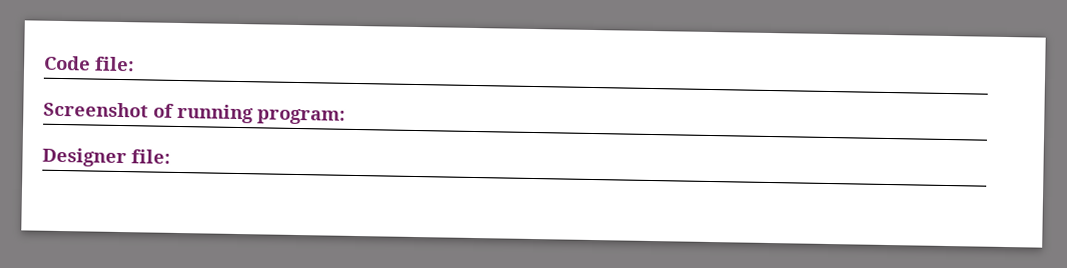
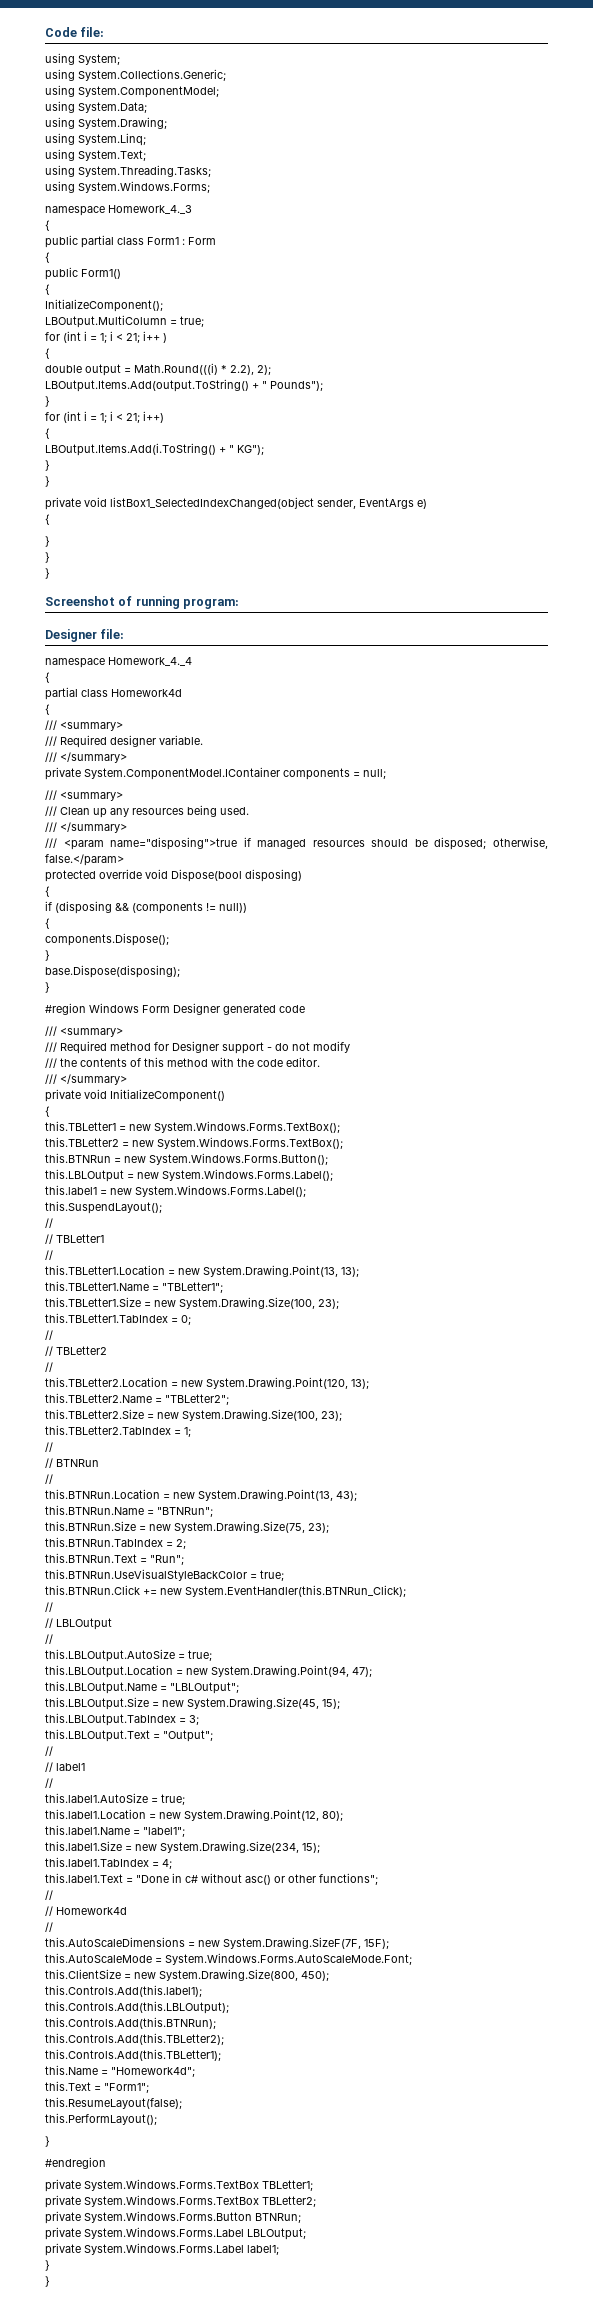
+ using System;
+ using System.Collections.Generic;
+ using System.ComponentModel;
+ using System.Data;
+ using System.Drawing;
+ using System.Linq;
+ using System.Text;
+ using System.Threading.Tasks;
+ using System.Windows.Forms;
+ namespace Homework_4._3
+ {
+ public partial class Form1 : Form
+ {
+ public Form1()
+ {
+ InitializeComponent();
+ LBOutput.MultiColumn = true;
+ for (int i = 1; i < 21; i++ )
+ {
+ double output = Math.Round(((i) * 2.2), 2);
+ LBOutput.Items.Add(output.ToString() + " Pounds");
+ }
+ for (int i = 1; i < 21; i++)
+ {
+ LBOutput.Items.Add(i.ToString() + " KG");
+ }
+ }
+ private void listBox1_SelectedIndexChanged(object sender, EventArgs e)
+ {
+ }
+ }
+ }
+ namespace Homework_4._4
+ {
+ partial class Homework4d
+ {
+ /// <summary>
+ /// Required designer variable.
+ /// </summary>
+ private System.ComponentModel.IContainer components = null;
+ /// <summary>
+ /// Clean up any resources being used.
+ /// </summary>
+ /// <param name="disposing">true if managed resources should be disposed; otherwise, false.</param>
+ protected override void Dispose(bool disposing)
+ {
+ if (disposing && (components != null))
+ {
+ components.Dispose();
+ }
+ base.Dispose(disposing);
+ }
+ #region Windows Form Designer generated code
+ /// <summary>
+ /// Required method for Designer support - do not modify
+ /// the contents of this method with the code editor.
+ /// </summary>
+ private void InitializeComponent()
+ {
+ this.TBLetter1 = new System.Windows.Forms.TextBox();
+ this.TBLetter2 = new System.Windows.Forms.TextBox();
+ this.BTNRun = new System.Windows.Forms.Button();
+ this.LBLOutput = new System.Windows.Forms.Label();
+ this.label1 = new System.Windows.Forms.Label();
+ this.SuspendLayout();
+ //
+ // TBLetter1
+ //
+ this.TBLetter1.Location = new System.Drawing.Point(13, 13);
+ this.TBLetter1.Name = "TBLetter1";
+ this.TBLetter1.Size = new System.Drawing.Size(100, 23);
+ this.TBLetter1.TabIndex = 0;
+ //
+ // TBLetter2
+ //
+ this.TBLetter2.Location = new System.Drawing.Point(120, 13);
+ this.TBLetter2.Name = "TBLetter2";
+ this.TBLetter2.Size = new System.Drawing.Size(100, 23);
+ this.TBLetter2.TabIndex = 1;
+ //
+ // BTNRun
+ //
+ this.BTNRun.Location = new System.Drawing.Point(13, 43);
+ this.BTNRun.Name = "BTNRun";
+ this.BTNRun.Size = new System.Drawing.Size(75, 23);
+ this.BTNRun.TabIndex = 2;
+ this.BTNRun.Text = "Run";
+ this.BTNRun.UseVisualStyleBackColor = true;
+ this.BTNRun.Click += new System.EventHandler(this.BTNRun_Click);
+ //
+ // LBLOutput
+ //
+ this.LBLOutput.AutoSize = true;
+ this.LBLOutput.Location = new System.Drawing.Point(94, 47);
+ this.LBLOutput.Name = "LBLOutput";
+ this.LBLOutput.Size = new System.Drawing.Size(45, 15);
+ this.LBLOutput.TabIndex = 3;
+ this.LBLOutput.Text = "Output";
+ //
+ // label1
+ //
+ this.label1.AutoSize = true;
+ this.label1.Location = new System.Drawing.Point(12, 80);
+ this.label1.Name = "label1";
+ this.label1.Size = new System.Drawing.Size(234, 15);
+ this.label1.TabIndex = 4;
+ this.label1.Text = "Done in c# without asc() or other functions";
+ //
+ // Homework4d
+ //
+ this.AutoScaleDimensions = new System.Drawing.SizeF(7F, 15F);
+ this.AutoScaleMode = System.Windows.Forms.AutoScaleMode.Font;
+ this.ClientSize = new System.Drawing.Size(800, 450);
+ this.Controls.Add(this.label1);
+ this.Controls.Add(this.LBLOutput);
+ this.Controls.Add(this.BTNRun);
+ this.Controls.Add(this.TBLetter2);
+ this.Controls.Add(this.TBLetter1);
+ this.Name = "Homework4d";
+ this.Text = "Form1";
+ this.ResumeLayout(false);
+ this.PerformLayout();
+ }
+ #endregion
+ private System.Windows.Forms.TextBox TBLetter1;
+ private System.Windows.Forms.TextBox TBLetter2;
+ private System.Windows.Forms.Button BTNRun;
+ private System.Windows.Forms.Label LBLOutput;
+ private System.Windows.Forms.Label label1;
+ }
+ }

